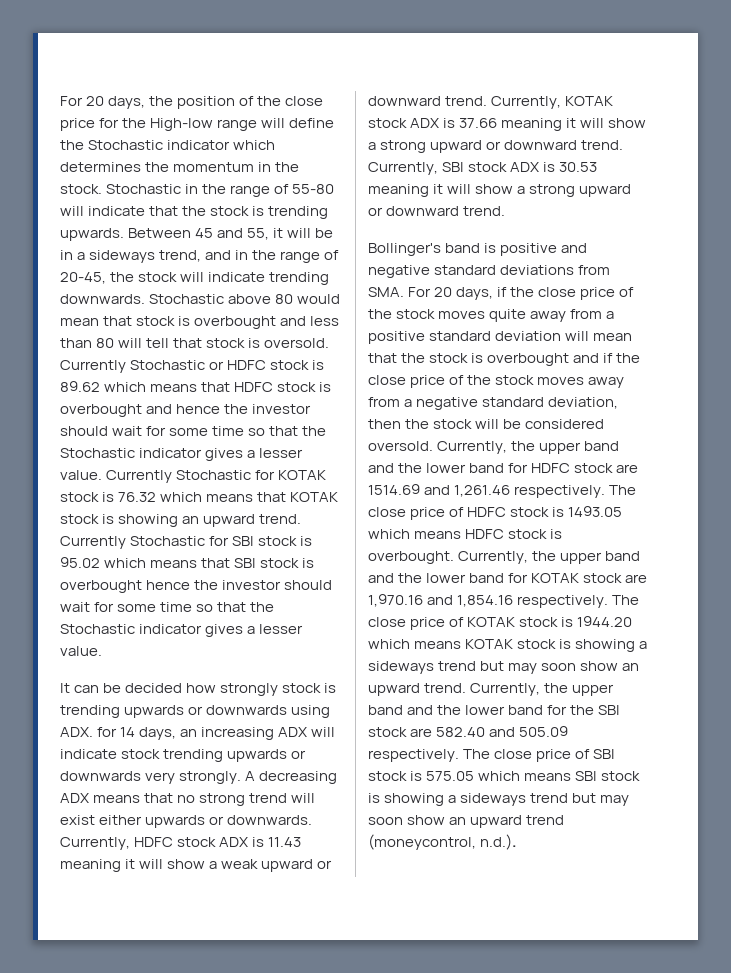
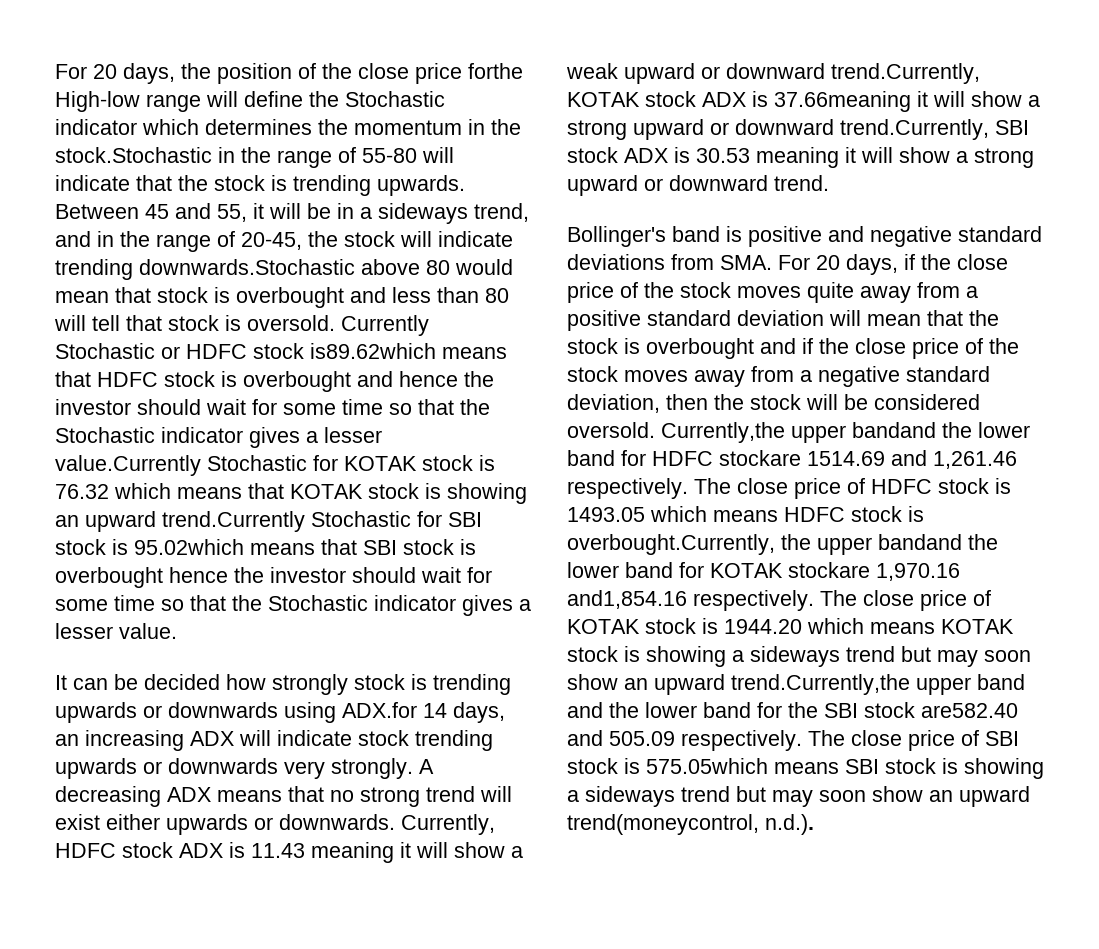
- For 20 days, the position of the close price for the High-low range will define the Stochastic indicator which determines the momentum in the stock. Stochastic in the range of 55-80 will indicate that the stock is trending upwards.
+ For 20 days, the position of the close price forthe High-low range will define the Stochastic indicator which determines the momentum in the stock.Stochastic in the range of 55-80 will indicate that the stock is trending upwards.
- Between 45 and 55, it will be in a sideways trend, and in the range of 20-45, the stock will indicate trending downwards. Stochastic above 80 would mean that stock is overbought and less than 80 will tell that stock is oversold.
+ Between 45 and 55, it will be in a sideways trend, and in the range of 20-45, the stock will indicate trending downwards.Stochastic above 80 would mean that stock is overbought and less than 80 will tell that stock is oversold.
- Currently Stochastic or HDFC stock is 89.62 which means that HDFC stock is overbought and hence the investor should wait for some time so that the Stochastic indicator gives a lesser value. Currently Stochastic for KOTAK stock is 76.32 which means that KOTAK stock is showing an upward trend. Currently Stochastic for SBI stock is 95.02 which means that SBI stock is overbought hence the investor should wait for some time so that the Stochastic indicator gives a lesser value.
+ Currently Stochastic or HDFC stock is89.62which means that HDFC stock is overbought and hence the investor should wait for some time so that the Stochastic indicator gives a lesser value.Currently Stochastic for KOTAK stock is 76.32 which means that KOTAK stock is showing an upward trend.Currently Stochastic for SBI stock is 95.02which means that SBI stock is overbought hence the investor should wait for some time so that the Stochastic indicator gives a lesser value.
- It can be decided how strongly stock is trending upwards or downwards using ADX. for 14 days, an increasing ADX will indicate stock trending upwards or downwards very strongly.
+ It can be decided how strongly stock is trending upwards or downwards using ADX.for 14 days, an increasing ADX will indicate stock trending upwards or downwards very strongly.
- Currently, HDFC stock ADX is 11.43 meaning it will show a weak upward or downward trend. Currently, KOTAK stock ADX is 37.66 meaning it will show a strong upward or downward trend. Currently, SBI stock ADX is 30.53 meaning it will show a strong upward or downward trend.
+ Currently, HDFC stock ADX is 11.43 meaning it will show a weak upward or downward trend.Currently, KOTAK stock ADX is 37.66meaning it will show a strong upward or downward trend.Currently, SBI stock ADX is 30.53 meaning it will show a strong upward or downward trend.
- Currently, the upper band and the lower band for HDFC stock are 1514.69 and 1,261.46 respectively.
+ Currently,the upper bandand the lower band for HDFC stockare 1514.69 and 1,261.46 respectively.
- The close price of HDFC stock is 1493.05 which means HDFC stock is overbought. Currently, the upper band and the lower band for KOTAK stock are 1,970.16 and 1,854.16 respectively.
+ The close price of HDFC stock is 1493.05 which means HDFC stock is overbought.Currently, the upper bandand the lower band for KOTAK stockare 1,970.16 and1,854.16 respectively.
- The close price of KOTAK stock is 1944.20 which means KOTAK stock is showing a sideways trend but may soon show an upward trend. Currently, the upper band and the lower band for the SBI stock are 582.40 and 505.09 respectively.
+ The close price of KOTAK stock is 1944.20 which means KOTAK stock is showing a sideways trend but may soon show an upward trend.Currently,the upper band and the lower band for the SBI stock are582.40 and 505.09 respectively.
- The close price of SBI stock is 575.05 which means SBI stock is showing a sideways trend but may soon show an upward trend (moneycontrol, n.d.).
+ The close price of SBI stock is 575.05which means SBI stock is showing a sideways trend but may soon show an upward trend(moneycontrol, n.d.).

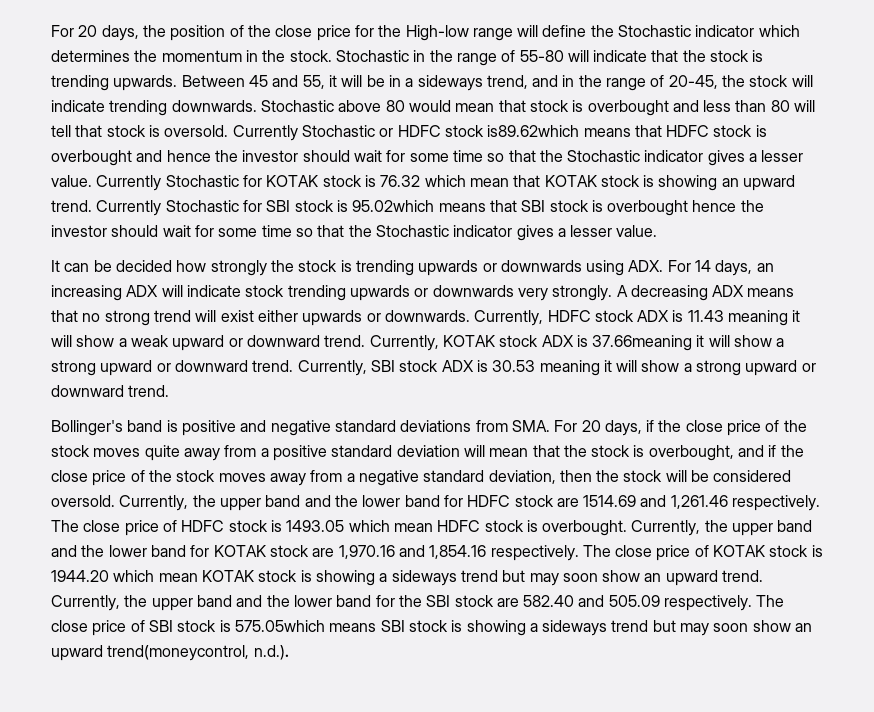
- For 20 days, the position of the close price forthe High-low range will define the Stochastic indicator which determines the momentum in the stock.Stochastic in the range of 55-80 will indicate that the stock is trending upwards.
+ For 20 days, the position of the close price for the High-low range will define the Stochastic indicator which determines the momentum in the stock. Stochastic in the range of 55-80 will indicate that the stock is trending upwards.
- Between 45 and 55, it will be in a sideways trend, and in the range of 20-45, the stock will indicate trending downwards.Stochastic above 80 would mean that stock is overbought and less than 80 will tell that stock is oversold.
+ Between 45 and 55, it will be in a sideways trend, and in the range of 20-45, the stock will indicate trending downwards. Stochastic above 80 would mean that stock is overbought and less than 80 will tell that stock is oversold.
- Currently Stochastic or HDFC stock is89.62which means that HDFC stock is overbought and hence the investor should wait for some time so that the Stochastic indicator gives a lesser value.Currently Stochastic for KOTAK stock is 76.32 which means that KOTAK stock is showing an upward trend.Currently Stochastic for SBI stock is 95.02which means that SBI stock is overbought hence the investor should wait for some time so that the Stochastic indicator gives a lesser value.
+ Currently Stochastic or HDFC stock is89.62which means that HDFC stock is overbought and hence the investor should wait for some time so that the Stochastic indicator gives a lesser value. Currently Stochastic for KOTAK stock is 76.32 which mean that KOTAK stock is showing an upward trend. Currently Stochastic for SBI stock is 95.02which means that SBI stock is overbought hence the investor should wait for some time so that the Stochastic indicator gives a lesser value.
- It can be decided how strongly stock is trending upwards or downwards using ADX.for 14 days, an increasing ADX will indicate stock trending upwards or downwards very strongly.
+ It can be decided how strongly the stock is trending upwards or downwards using ADX. For 14 days, an increasing ADX will indicate stock trending upwards or downwards very strongly.
- Currently, HDFC stock ADX is 11.43 meaning it will show a weak upward or downward trend.Currently, KOTAK stock ADX is 37.66meaning it will show a strong upward or downward trend.Currently, SBI stock ADX is 30.53 meaning it will show a strong upward or downward trend.
+ Currently, HDFC stock ADX is 11.43 meaning it will show a weak upward or downward trend. Currently, KOTAK stock ADX is 37.66meaning it will show a strong upward or downward trend. Currently, SBI stock ADX is 30.53 meaning it will show a strong upward or downward trend.
- Bollinger's band is positive and negative standard deviations from SMA. For 20 days, if the close price of the stock moves quite away from a positive standard deviation will mean that the stock is overbought and if the close price of the stock moves away from a negative standard deviation, then the stock will be considered oversold.
+ Bollinger's band is positive and negative standard deviations from SMA. For 20 days, if the close price of the stock moves quite away from a positive standard deviation will mean that the stock is overbought, and if the close price of the stock moves away from a negative standard deviation, then the stock will be considered oversold.
- Currently,the upper bandand the lower band for HDFC stockare 1514.69 and 1,261.46 respectively.
+ Currently, the upper band and the lower band for HDFC stock are 1514.69 and 1,261.46 respectively.
- The close price of HDFC stock is 1493.05 which means HDFC stock is overbought.Currently, the upper bandand the lower band for KOTAK stockare 1,970.16 and1,854.16 respectively.
+ The close price of HDFC stock is 1493.05 which mean HDFC stock is overbought. Currently, the upper band and the lower band for KOTAK stock are 1,970.16 and 1,854.16 respectively.
- The close price of KOTAK stock is 1944.20 which means KOTAK stock is showing a sideways trend but may soon show an upward trend.Currently,the upper band and the lower band for the SBI stock are582.40 and 505.09 respectively.
+ The close price of KOTAK stock is 1944.20 which mean KOTAK stock is showing a sideways trend but may soon show an upward trend. Currently, the upper band and the lower band for the SBI stock are 582.40 and 505.09 respectively.

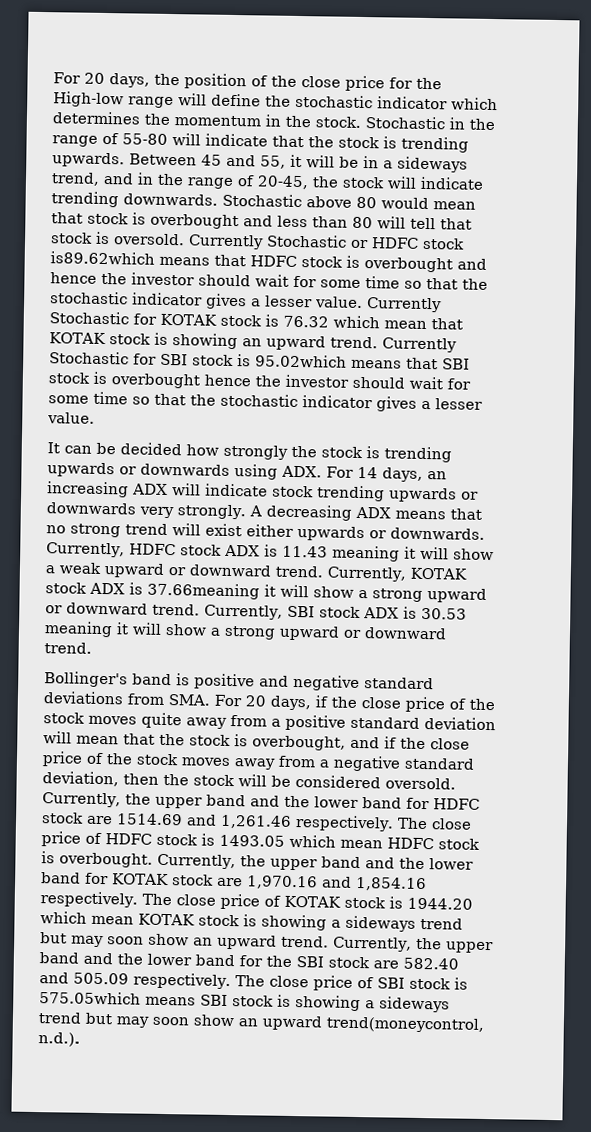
- For 20 days, the position of the close price for the High-low range will define the Stochastic indicator which determines the momentum in the stock.
+ For 20 days, the position of the close price for the High-low range will define the stochastic indicator which determines the momentum in the stock.
- Currently Stochastic or HDFC stock is89.62which means that HDFC stock is overbought and hence the investor should wait for some time so that the Stochastic indicator gives a lesser value.
+ Currently Stochastic or HDFC stock is89.62which means that HDFC stock is overbought and hence the investor should wait for some time so that the stochastic indicator gives a lesser value.
- Currently Stochastic for SBI stock is 95.02which means that SBI stock is overbought hence the investor should wait for some time so that the Stochastic indicator gives a lesser value.
+ Currently Stochastic for SBI stock is 95.02which means that SBI stock is overbought hence the investor should wait for some time so that the stochastic indicator gives a lesser value.

